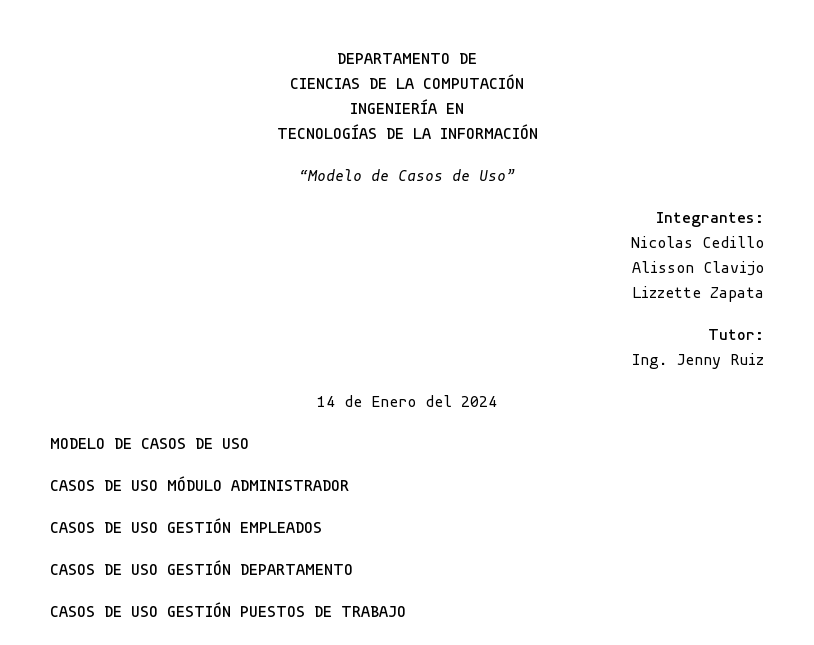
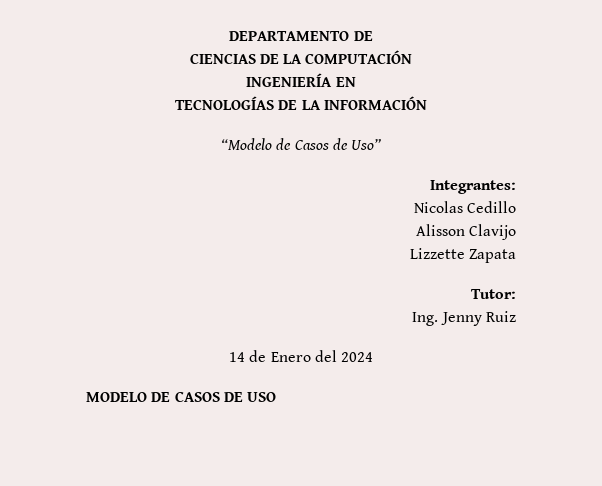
- CASOS DE USO MÓDULO ADMINISTRADOR
- CASOS DE USO GESTIÓN EMPLEADOS
- CASOS DE USO GESTIÓN DEPARTAMENTO
- CASOS DE USO GESTIÓN PUESTOS DE TRABAJO

